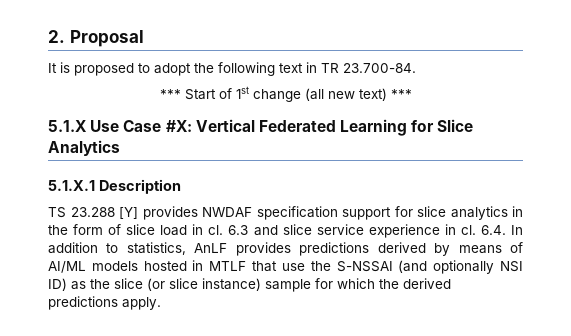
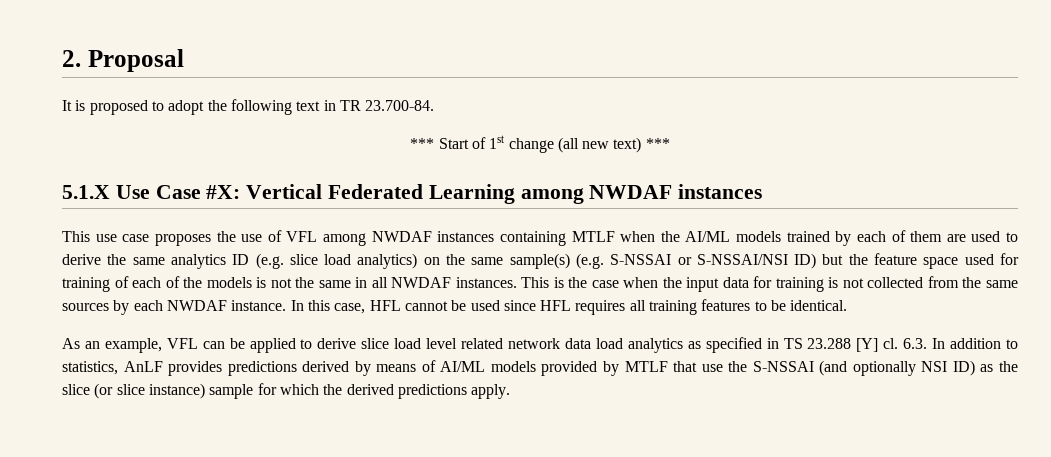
- 5.1.X Use Case #X: Vertical Federated Learning for Slice Analytics
- 5.1.X.1 Description
- TS 23.288 [Y] provides NWDAF specification support for slice analytics in the form of slice load in cl. 6.3 and slice service experience in cl. 6.4. In addition to statistics, AnLF provides predictions derived by means of AI/ML models hosted in MTLF that use the S-NSSAI (and optionally NSI ID) as the slice (or slice instance) sample for which the derived predictions apply.
+ 5.1.X Use Case #X: Vertical Federated Learning among NWDAF instances
+ This use case proposes the use of VFL among NWDAF instances containing MTLF when the AI/ML models trained by each of them are used to derive the same analytics ID (e.g. slice load analytics) on the same sample(s) (e.g. S-NSSAI or S-NSSAI/NSI ID) but the feature space used for training of each of the models is not the same in all NWDAF instances. This is the case when the input data for training is not collected from the same sources by each NWDAF instance. In this case, HFL cannot be used since HFL requires all training features to be identical.
+ As an example, VFL can be applied to derive slice load level related network data load analytics as specified in TS 23.288 [Y] cl. 6.3. In addition to statistics, AnLF provides predictions derived by means of AI/ML models provided by MTLF that use the S-NSSAI (and optionally NSI ID) as the slice (or slice instance) sample for which the derived predictions apply.

